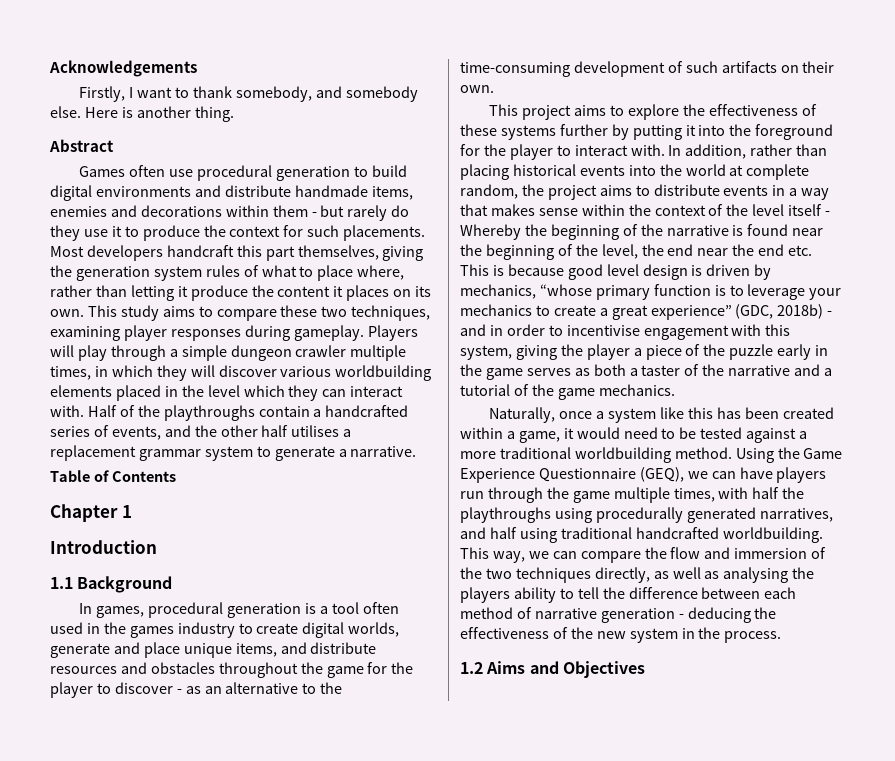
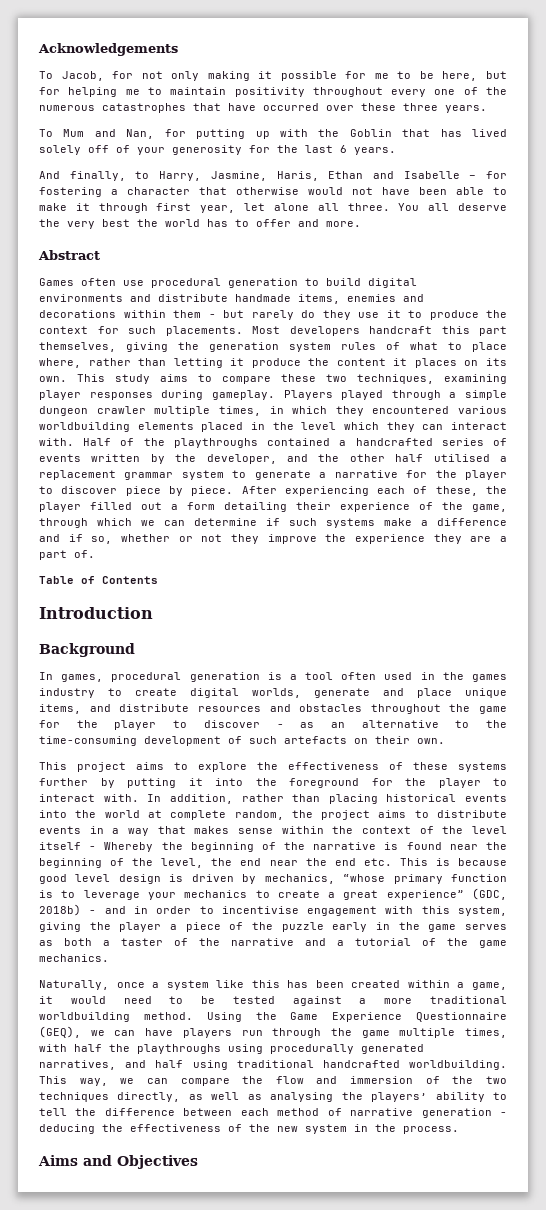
- Firstly, I want to thank somebody, and somebody else. Here is another thing.
+ To Jacob, for not only making it possible for me to be here, but for helping me to maintain positivity throughout every one of the numerous catastrophes that have occurred over these three years.
+ To Mum and Nan, for putting up with the Goblin that has lived solely off of your generosity for the last 6 years.
+ And finally, to Harry, Jasmine, Haris, Ethan and Isabelle – for fostering a character that otherwise would not have been able to make it through first year, let alone all three. You all deserve the very best the world has to offer and more.
- Players will play through a simple dungeon crawler multiple times, in which they will discover various worldbuilding elements placed in the level which they can interact with.
+ Players played through a simple dungeon crawler multiple times, in which they encountered various worldbuilding elements placed in the level which they can interact with.
- Half of the playthroughs contain a handcrafted series of events, and the other half utilises a replacement grammar system to generate a narrative.
+ Half of the playthroughs contained a handcrafted series of events written by the developer, and the other half utilised a replacement grammar system to generate a narrative for the player to discover piece by piece. After experiencing each of these, the player filled out a form detailing their experience of the game, through which we can determine if such systems make a difference and if so, whether or not they improve the experience they are a part of.
- Chapter 1
- 1.1 Background
+ Background
- In games, procedural generation is a tool often used in the games industry to create digital worlds, generate and place unique items, and distribute resources and obstacles throughout the game for the player to discover - as an alternative to the time-consuming development of such artifacts on their own.
+ In games, procedural generation is a tool often used in the games industry to create digital worlds, generate and place unique items, and distribute resources and obstacles throughout the game for the player to discover - as an alternative to the time-consuming development of such artefacts on their own.
- This way, we can compare the flow and immersion of the two techniques directly, as well as analysing the players ability to tell the difference between each method of narrative generation - deducing the effectiveness of the new system in the process.
+ This way, we can compare the flow and immersion of the two techniques directly, as well as analysing the players’ ability to tell the difference between each method of narrative generation - deducing the effectiveness of the new system in the process.
- 1.2 Aims and Objectives
+ Aims and Objectives

